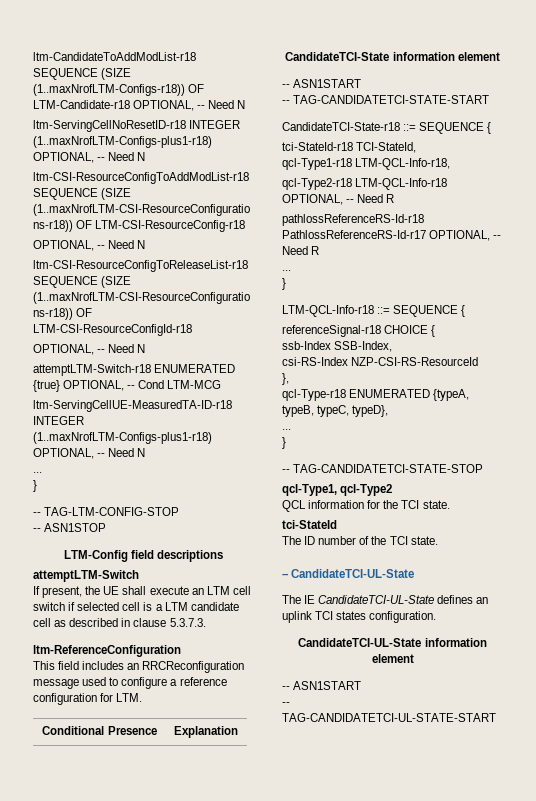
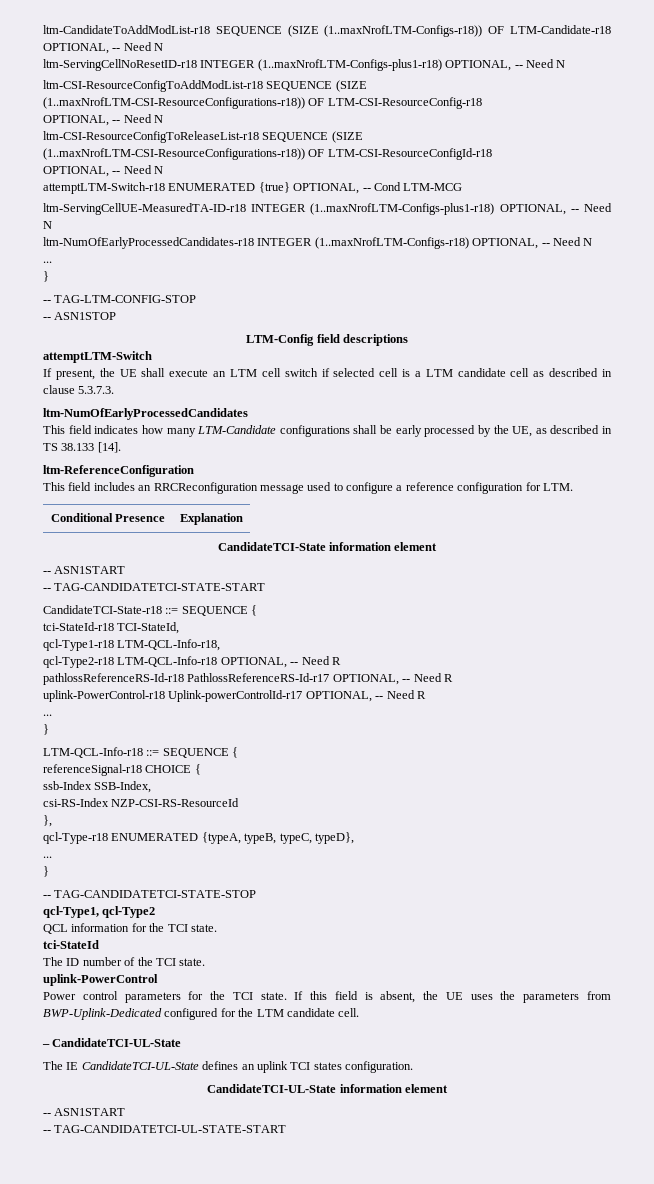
+ ltm-NumOfEarlyProcessedCandidates-r18 INTEGER (1..maxNrofLTM-Configs-r18) OPTIONAL, -- Need N
+ ltm-NumOfEarlyProcessedCandidates
+ This field indicates how many LTM-Candidate configurations shall be early processed by the UE, as described in TS 38.133 [14].
+ uplink-PowerControl-r18 Uplink-powerControlId-r17 OPTIONAL, -- Need R
+ uplink-PowerControl
+ Power control parameters for the TCI state. If this field is absent, the UE uses the parameters from BWP-Uplink-Dedicated configured for the LTM candidate cell.

